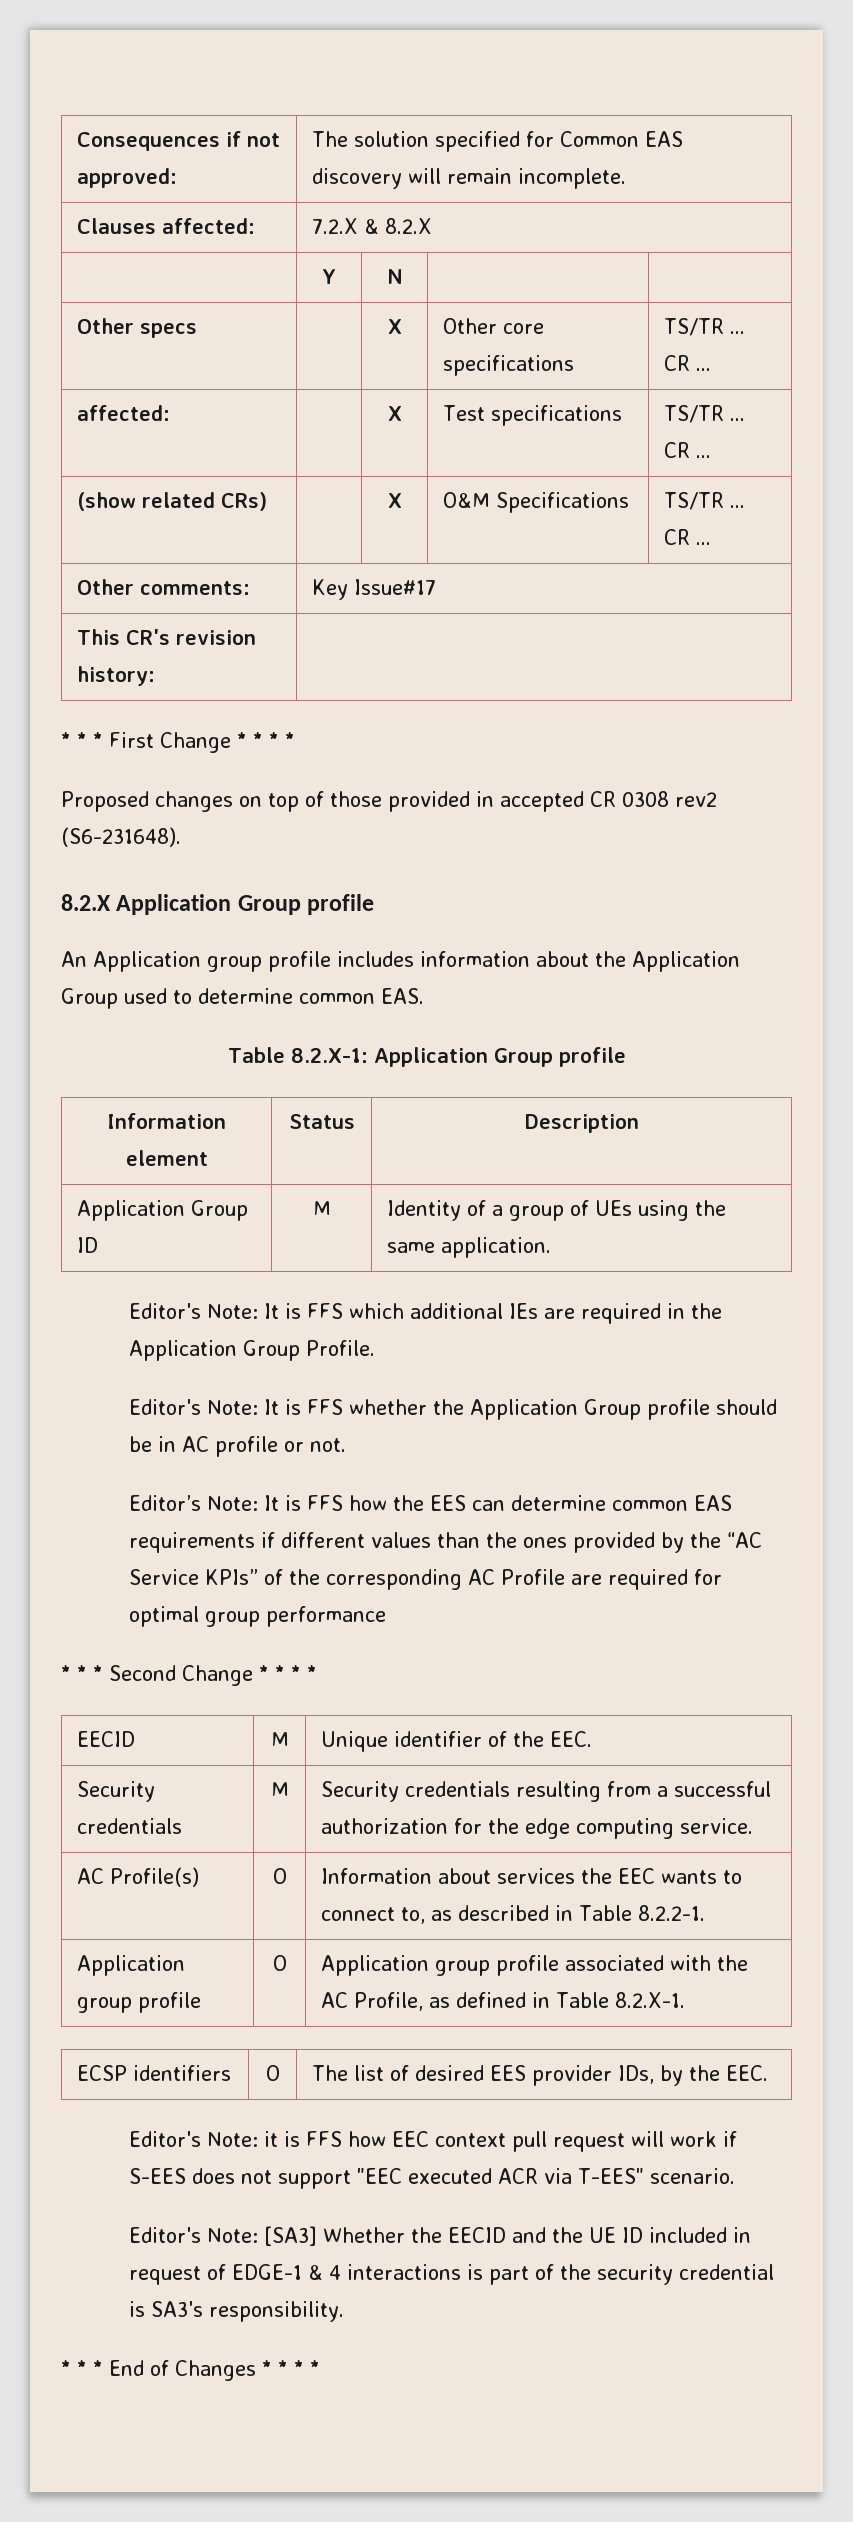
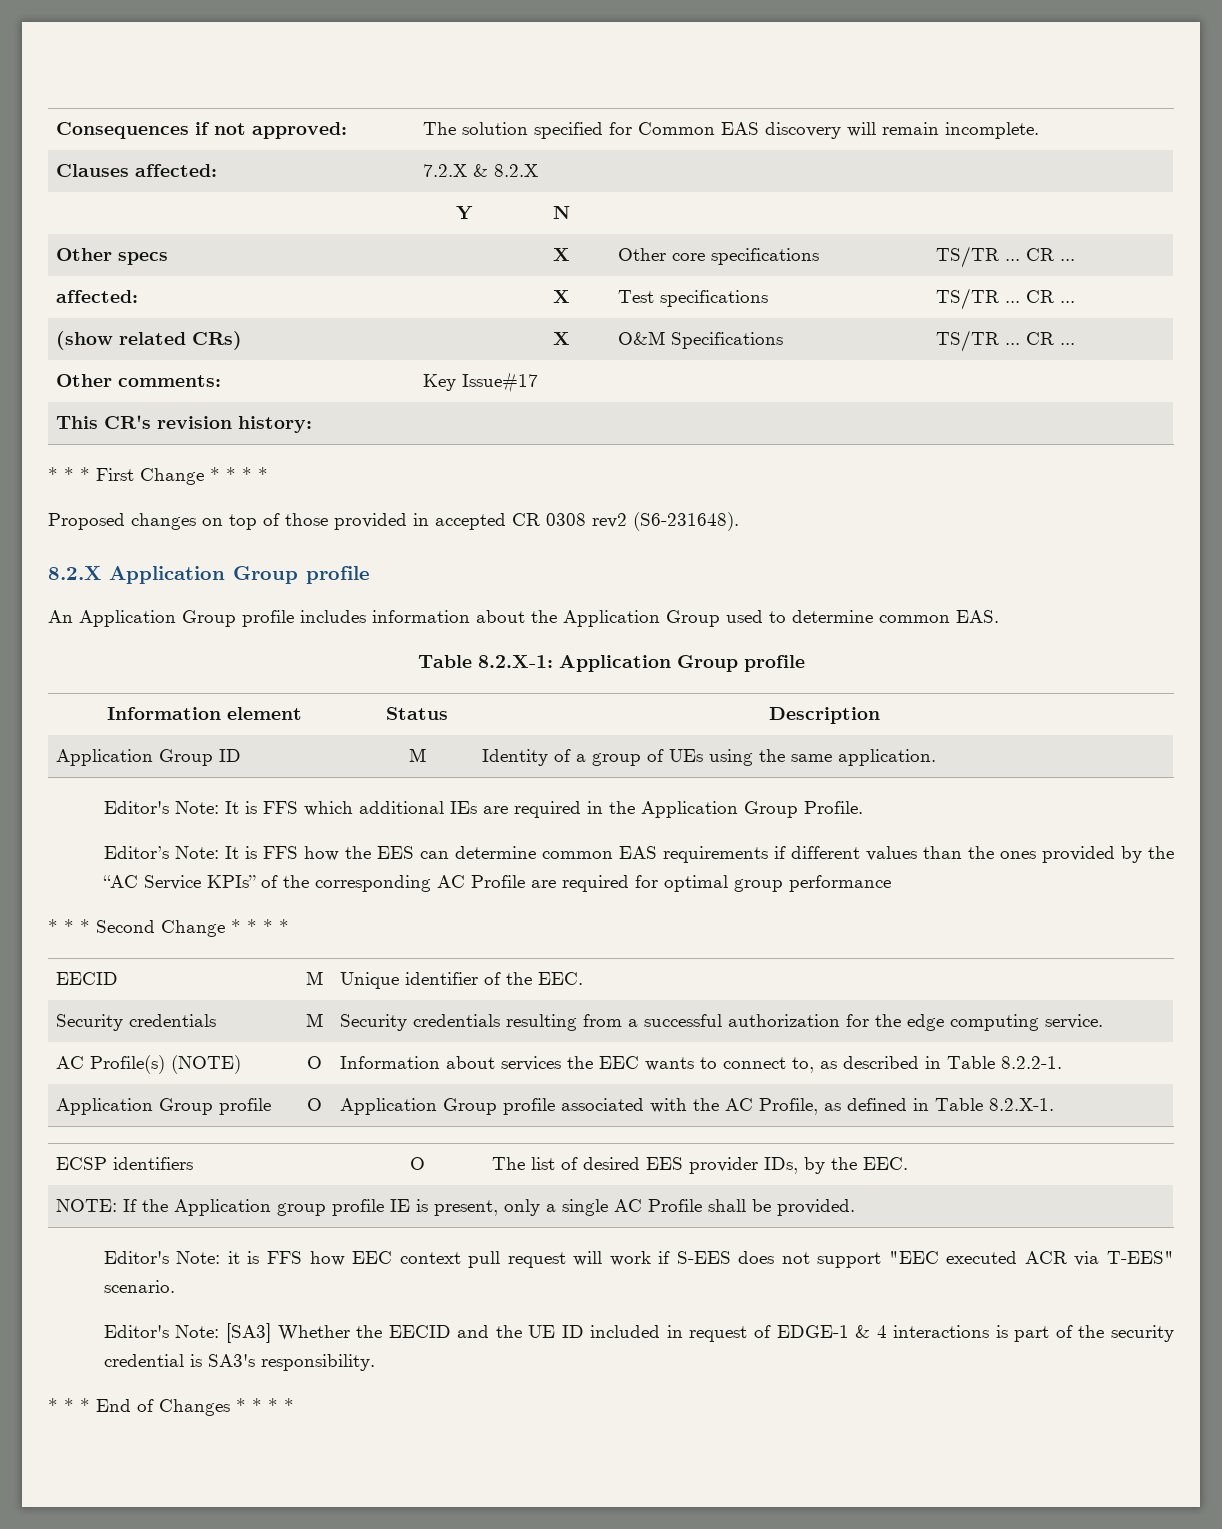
- An Application group profile includes information about the Application Group used to determine common EAS.
+ An Application Group profile includes information about the Application Group used to determine common EAS.
- Editor's Note: It is FFS whether the Application Group profile should be in AC profile or not.
- AC Profile(s) | O | Information about services the EEC wants to connect to, as described in Table 8.2.2-1.
+ AC Profile(s) (NOTE) | O | Information about services the EEC wants to connect to, as described in Table 8.2.2-1.
- Application group profile | O | Application group profile associated with the AC Profile, as defined in Table 8.2.X-1.
+ Application Group profile | O | Application Group profile associated with the AC Profile, as defined in Table 8.2.X-1.
+ NOTE: If the Application group profile IE is present, only a single AC Profile shall be provided.

